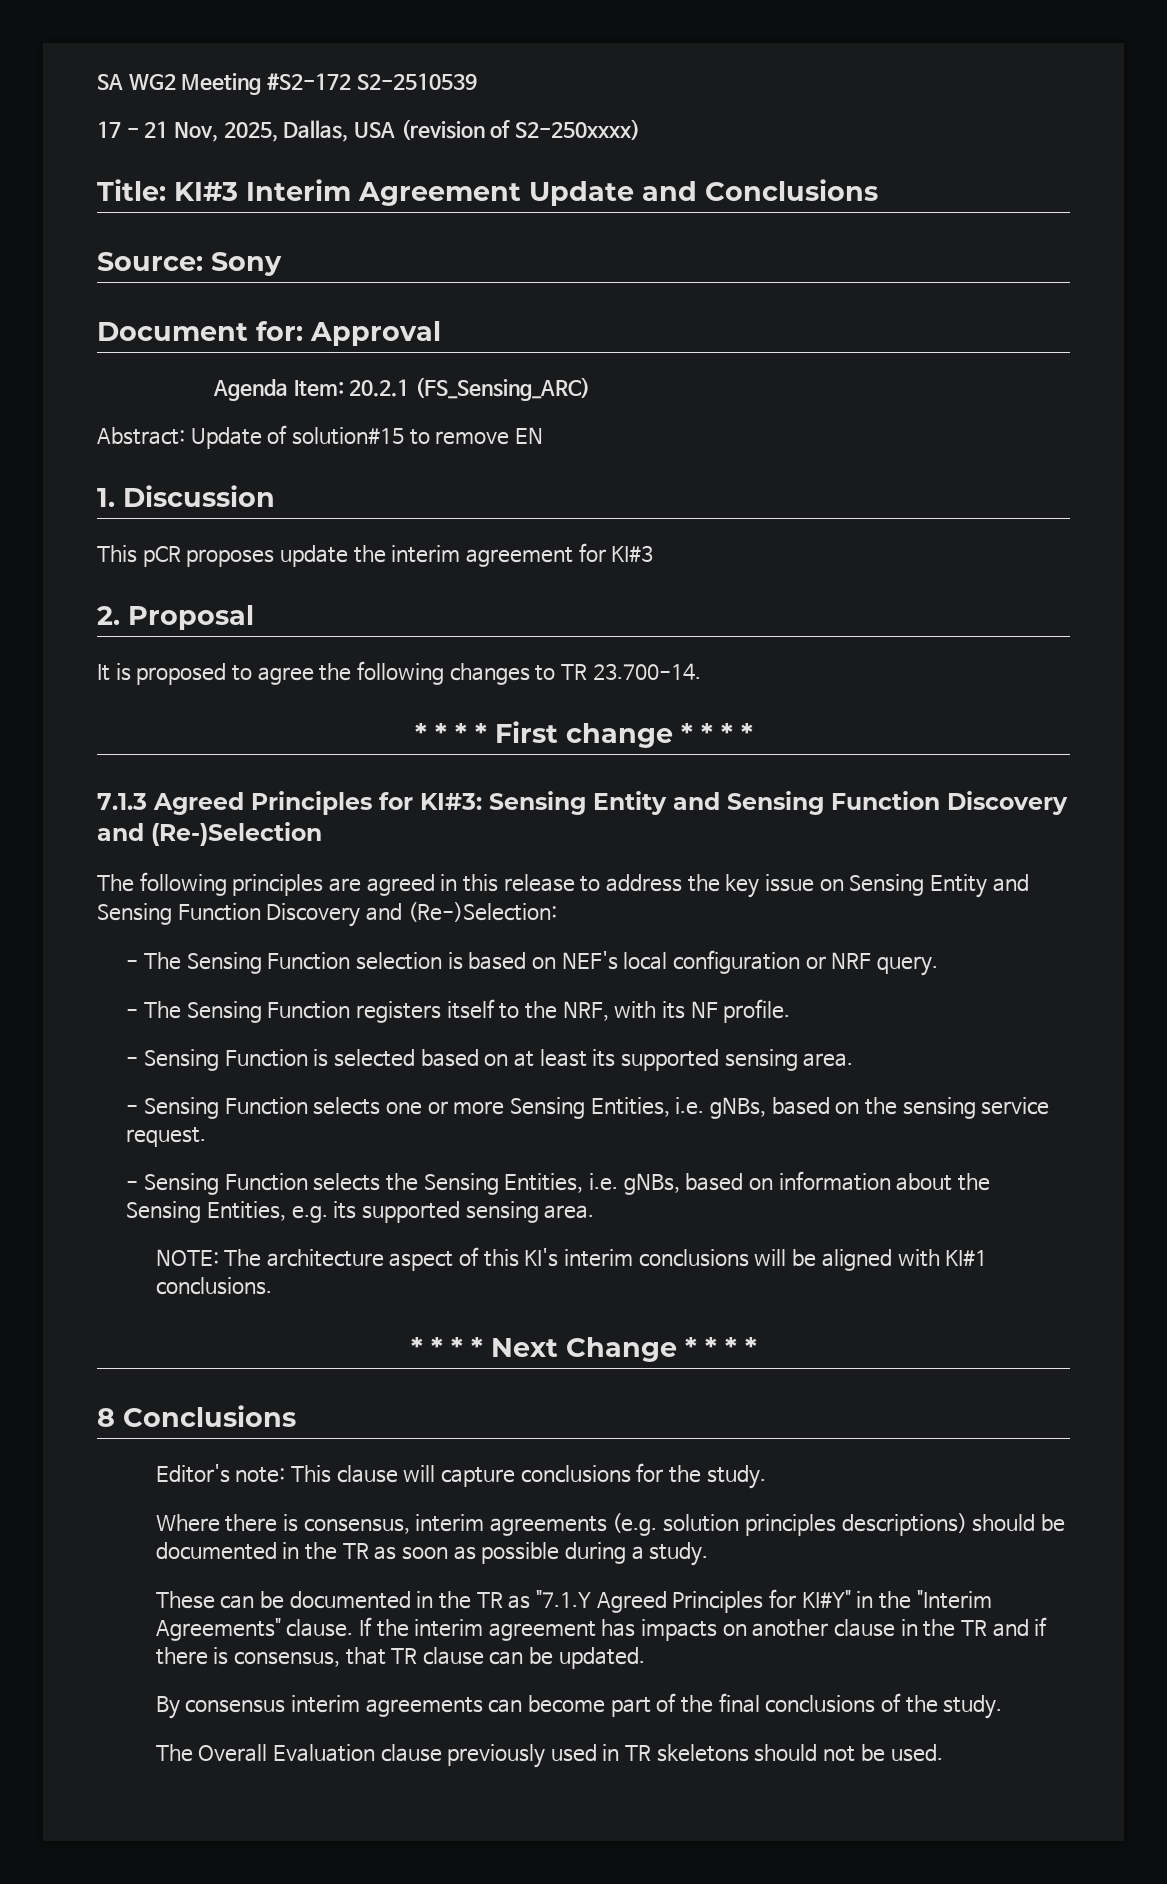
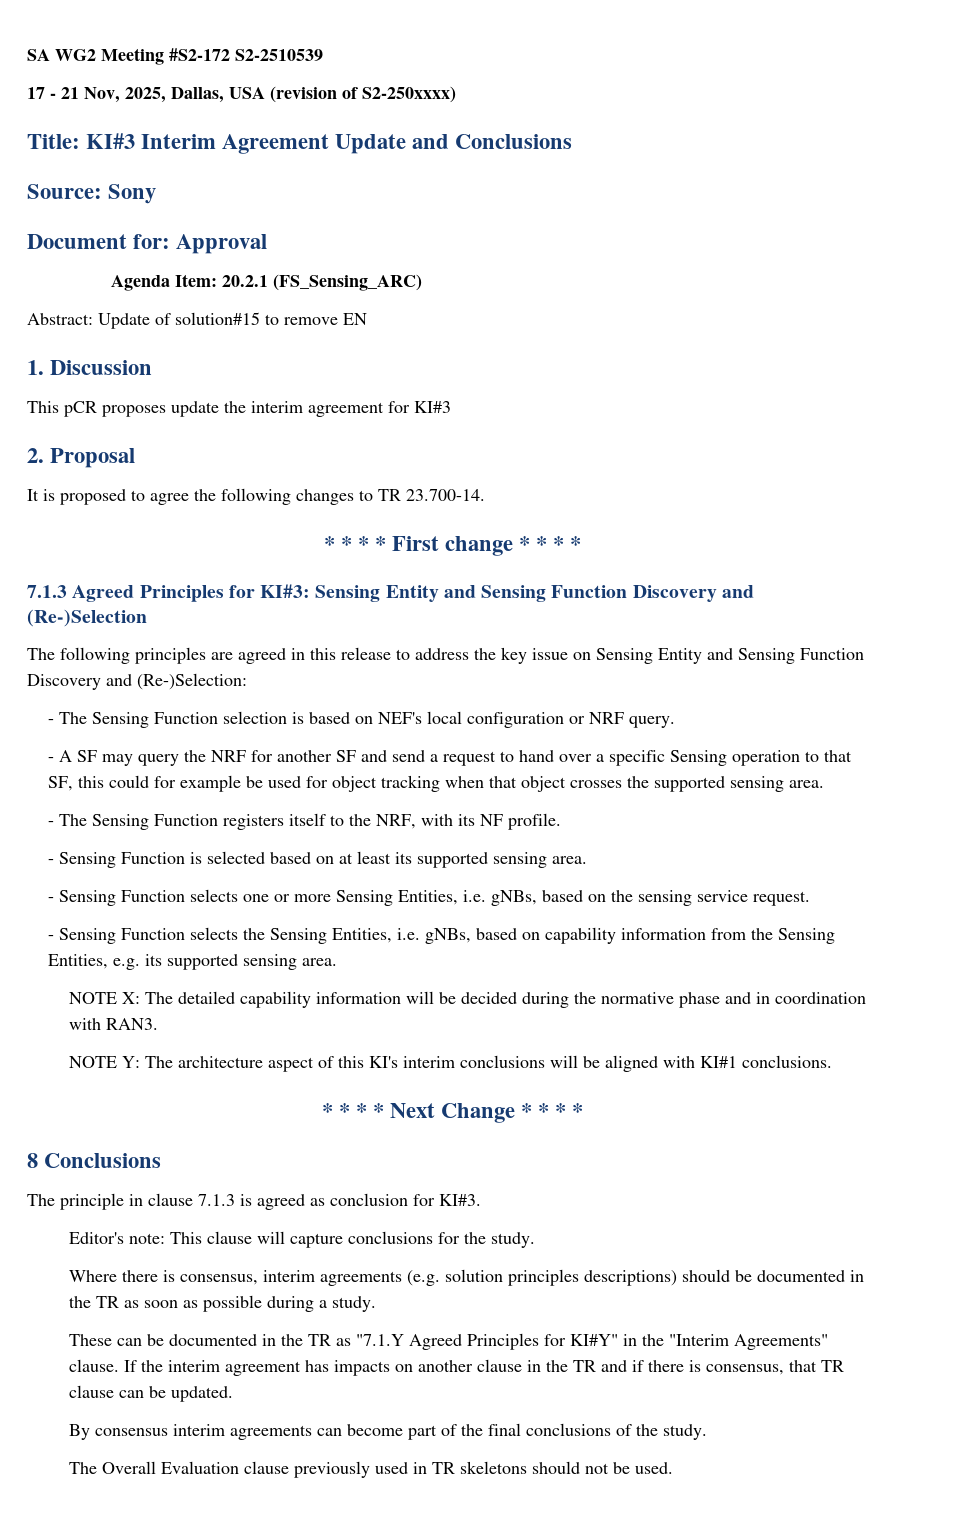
+ - A SF may query the NRF for another SF and send a request to hand over a specific Sensing operation to that SF, this could for example be used for object tracking when that object crosses the supported sensing area.
- - Sensing Function selects the Sensing Entities, i.e. gNBs, based on information about the Sensing Entities, e.g. its supported sensing area.
+ - Sensing Function selects the Sensing Entities, i.e. gNBs, based on capability information from the Sensing Entities, e.g. its supported sensing area.
- NOTE: The architecture aspect of this KI's interim conclusions will be aligned with KI#1 conclusions.
+ NOTE X: The detailed capability information will be decided during the normative phase and in coordination with RAN3.
+ NOTE Y: The architecture aspect of this KI's interim conclusions will be aligned with KI#1 conclusions.
+ The principle in clause 7.1.3 is agreed as conclusion for KI#3.

